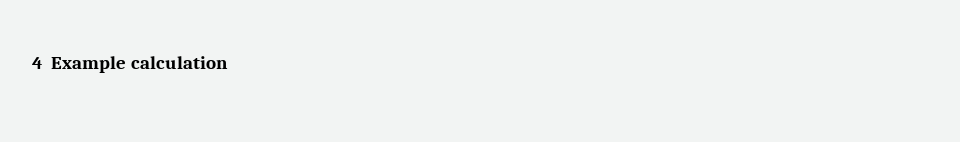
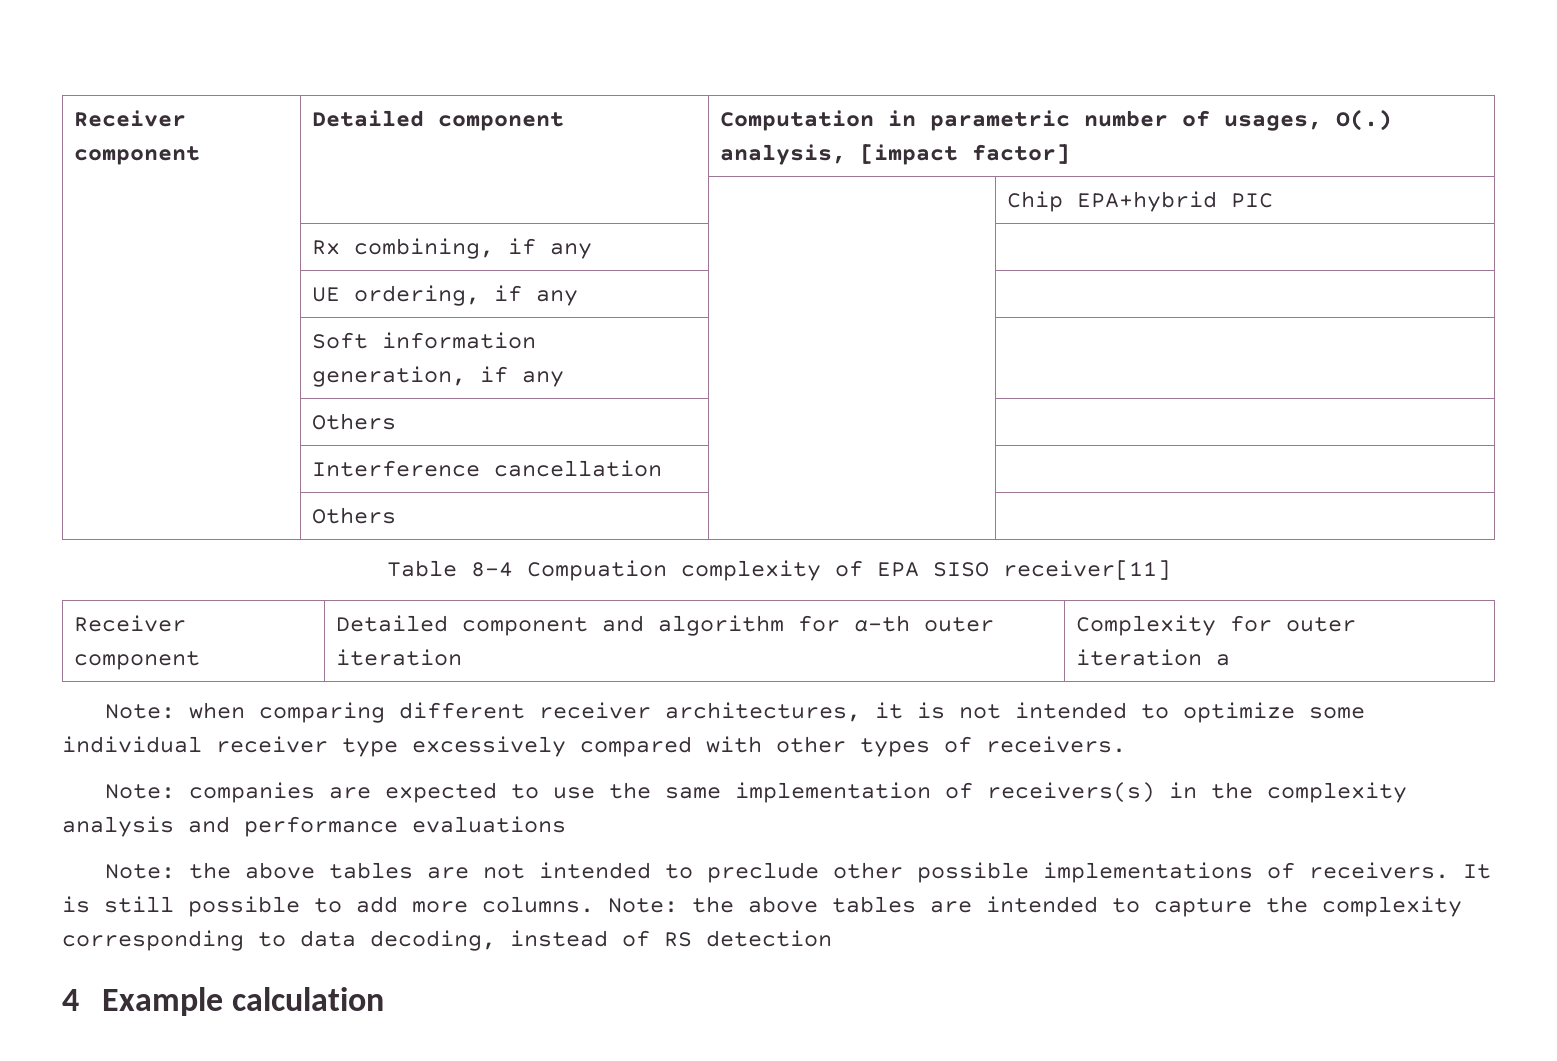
+ Receiver component | Detailed component | Computation in parametric number of usages, O(.) analysis, [impact factor]
+ | | | Chip EPA+hybrid PIC
+ | Rx combining, if any | |
+ | UE ordering, if any | |
+ | Soft information generation, if any | |
+ | Others | |
+ | Interference cancellation | |
+ | Others | |
+ Table 8-4 Compuation complexity of EPA SISO receiver[11]
+ Receiver component | Detailed component and algorithm for a-th outer iteration | Complexity for outer iteration a
+ Note: when comparing different receiver architectures, it is not intended to optimize some individual receiver type excessively compared with other types of receivers.
+ Note: companies are expected to use the same implementation of receivers(s) in the complexity analysis and performance evaluations
+ Note: the above tables are not intended to preclude other possible implementations of receivers. It is still possible to add more columns. Note: the above tables are intended to capture the complexity corresponding to data decoding, instead of RS detection

